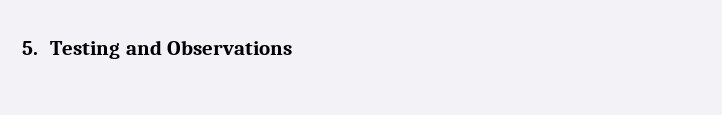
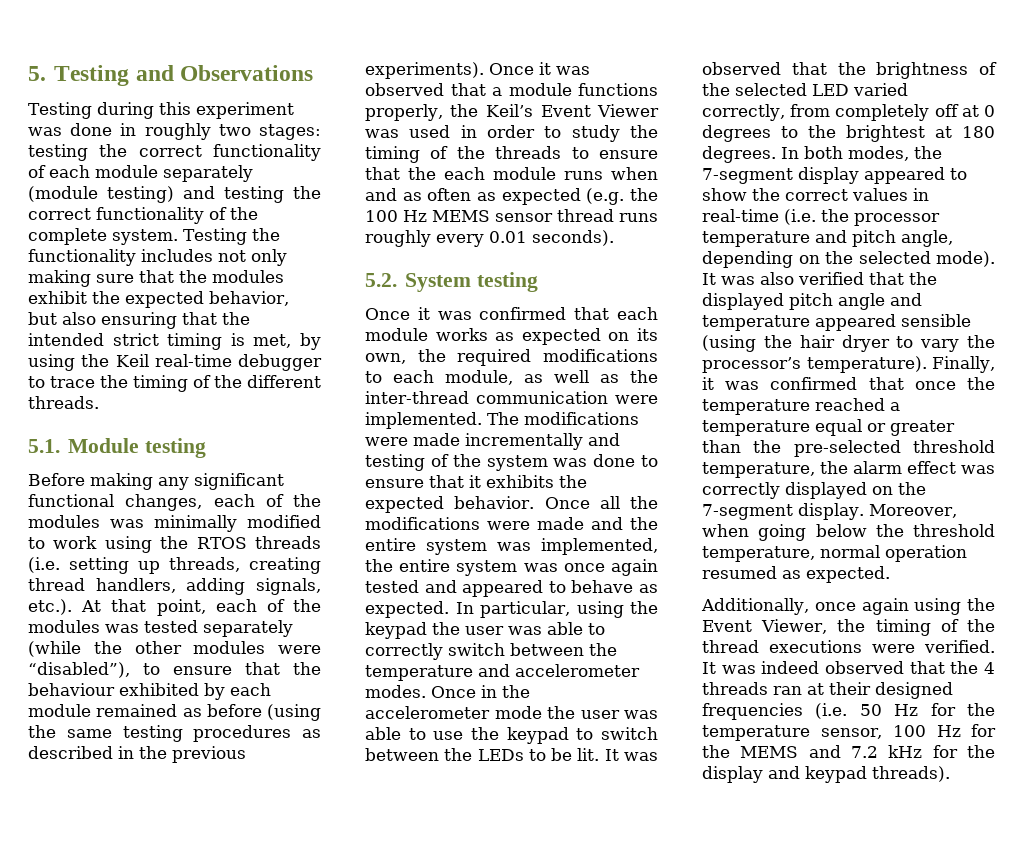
+ Testing during this experiment was done in roughly two stages: testing the correct functionality of each module separately (module testing) and testing the correct functionality of the complete system. Testing the functionality includes not only making sure that the modules exhibit the expected behavior, but also ensuring that the intended strict timing is met, by using the Keil real-time debugger to trace the timing of the different threads.
+ 5.1. Module testing
+ Before making any significant functional changes, each of the modules was minimally modified to work using the RTOS threads (i.e. setting up threads, creating thread handlers, adding signals, etc.). At that point, each of the modules was tested separately (while the other modules were “disabled”), to ensure that the behaviour exhibited by each module remained as before (using the same testing procedures as described in the previous experiments). Once it was observed that a module functions properly, the Keil’s Event Viewer was used in order to study the timing of the threads to ensure that the each module runs when and as often as expected (e.g. the 100 Hz MEMS sensor thread runs roughly every 0.01 seconds).
+ 5.2. System testing
+ Once it was confirmed that each module works as expected on its own, the required modifications to each module, as well as the inter-thread communication were implemented. The modifications were made incrementally and testing of the system was done to ensure that it exhibits the expected behavior. Once all the modifications were made and the entire system was implemented, the entire system was once again tested and appeared to behave as expected. In particular, using the keypad the user was able to correctly switch between the temperature and accelerometer modes. Once in the accelerometer mode the user was able to use the keypad to switch between the LEDs to be lit. It was observed that the brightness of the selected LED varied correctly, from completely off at 0 degrees to the brightest at 180 degrees. In both modes, the 7-segment display appeared to show the correct values in real-time (i.e. the processor temperature and pitch angle, depending on the selected mode). It was also verified that the displayed pitch angle and temperature appeared sensible (using the hair dryer to vary the processor’s temperature). Finally, it was confirmed that once the temperature reached a temperature equal or greater than the pre-selected threshold temperature, the alarm effect was correctly displayed on the 7-segment display. Moreover, when going below the threshold temperature, normal operation resumed as expected.
+ Additionally, once again using the Event Viewer, the timing of the thread executions were verified. It was indeed observed that the 4 threads ran at their designed frequencies (i.e. 50 Hz for the temperature sensor, 100 Hz for the MEMS and 7.2 kHz for the display and keypad threads).

